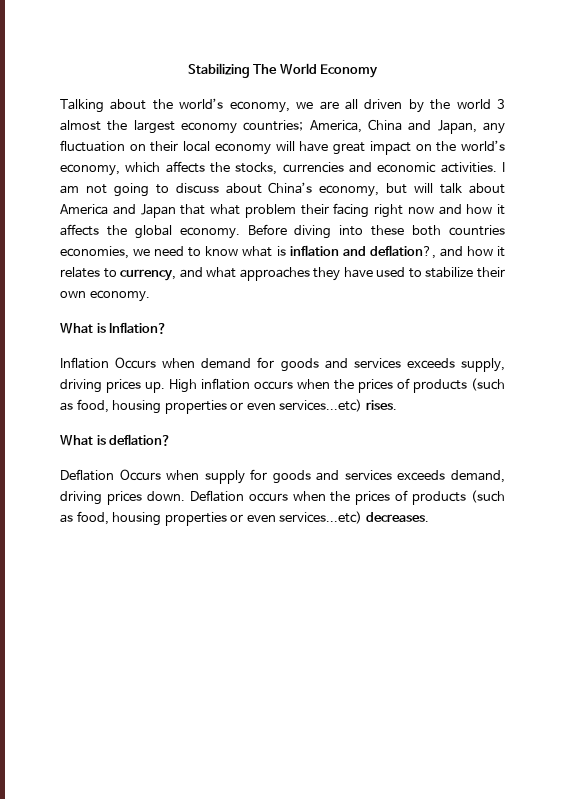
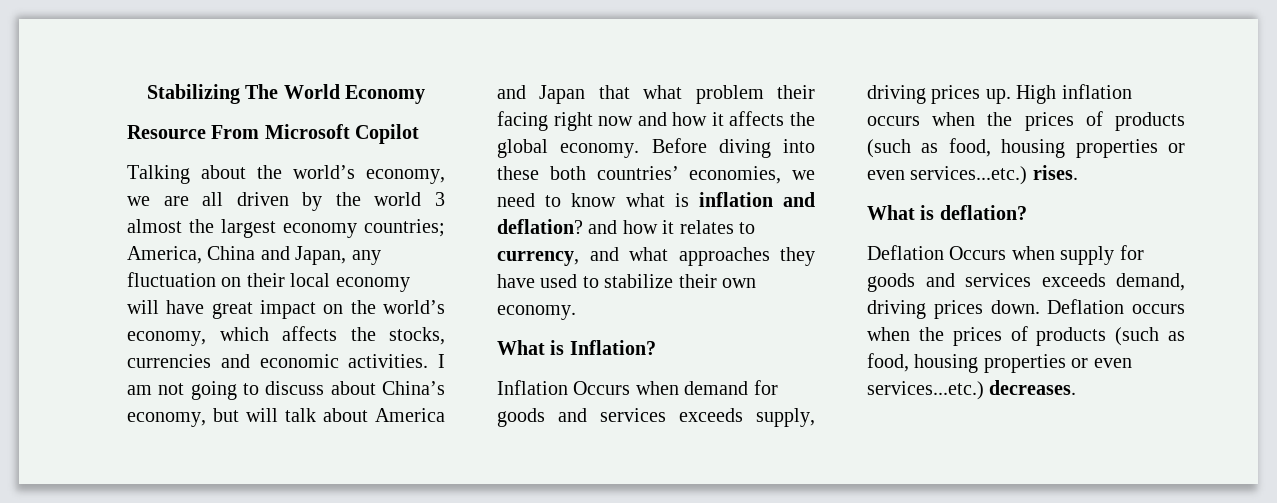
+ Resource From Microsoft Copilot
- Before diving into these both countries economies, we need to know what is inflation and deflation?, and how it relates to currency, and what approaches they have used to stabilize their own economy.
+ Before diving into these both countries’ economies, we need to know what is inflation and deflation? and how it relates to currency, and what approaches they have used to stabilize their own economy.
- High inflation occurs when the prices of products (such as food, housing properties or even services...etc) rises.
+ High inflation occurs when the prices of products (such as food, housing properties or even services...etc.) rises.
- Deflation occurs when the prices of products (such as food, housing properties or even services...etc) decreases.
+ Deflation occurs when the prices of products (such as food, housing properties or even services...etc.) decreases.

